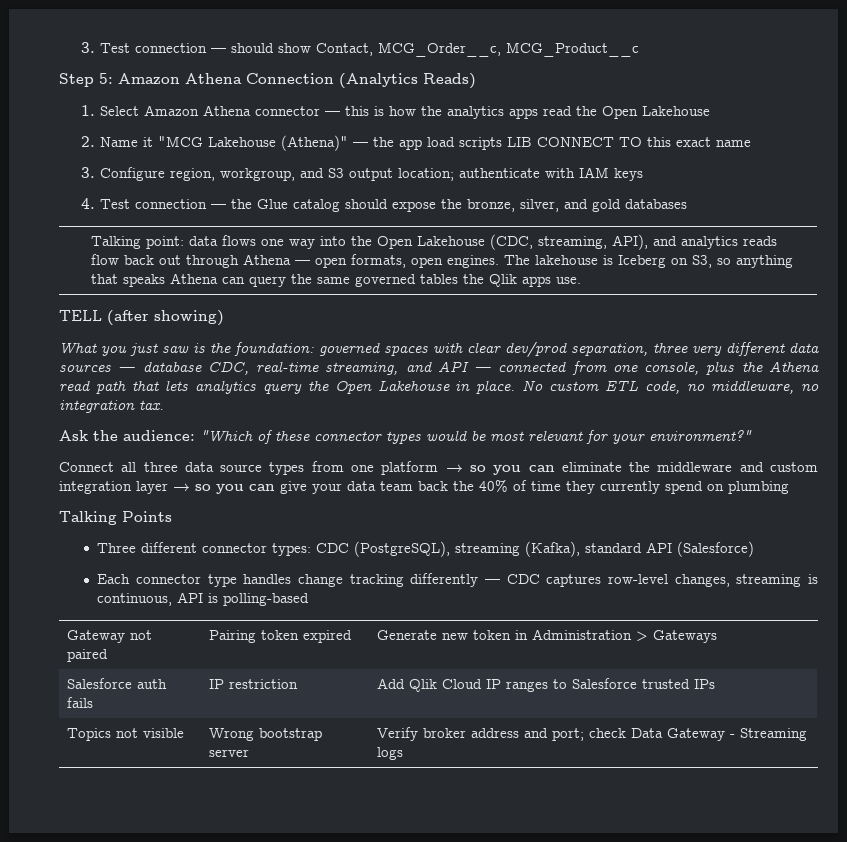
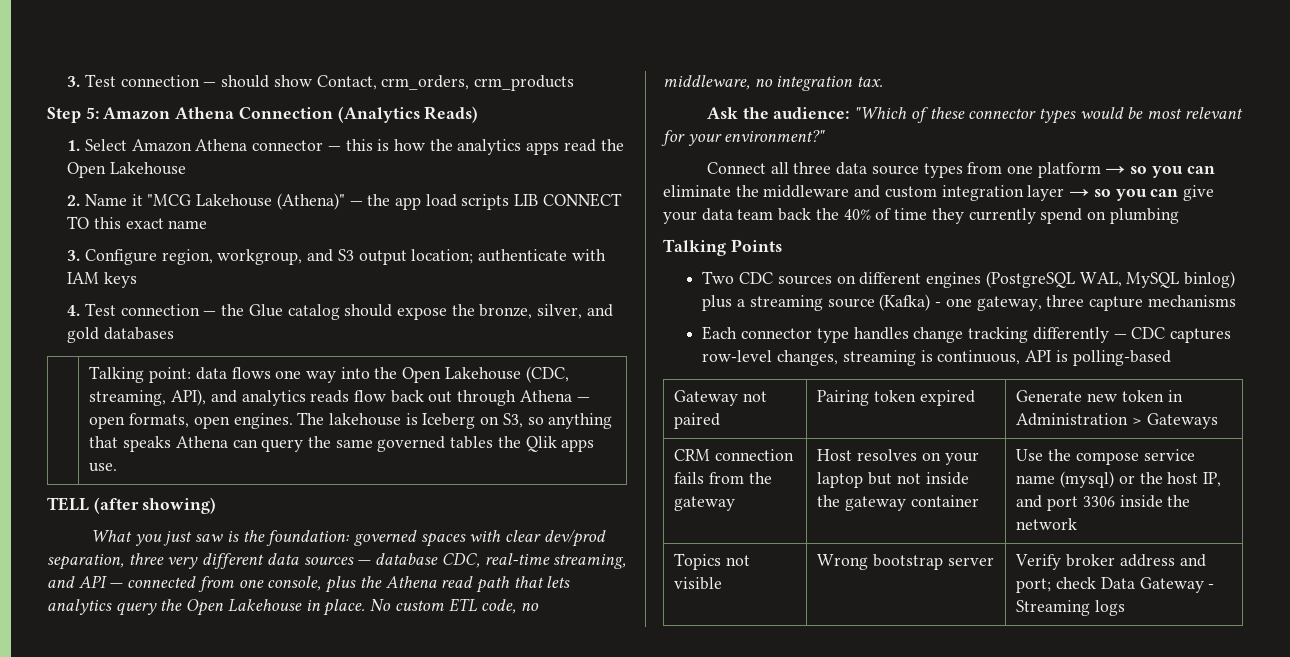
- 3. Test connection — should show Contact, MCG_Order__c, MCG_Product__c
+ 3. Test connection — should show Contact, crm_orders, crm_products
- Three different connector types: CDC (PostgreSQL), streaming (Kafka), standard API (Salesforce)
+ Two CDC sources on different engines (PostgreSQL WAL, MySQL binlog) plus a streaming source (Kafka) - one gateway, three capture mechanisms
- Salesforce auth fails | IP restriction | Add Qlik Cloud IP ranges to Salesforce trusted IPs
+ CRM connection fails from the gateway | Host resolves on your laptop but not inside the gateway container | Use the compose service name (mysql) or the host IP, and port 3306 inside the network

